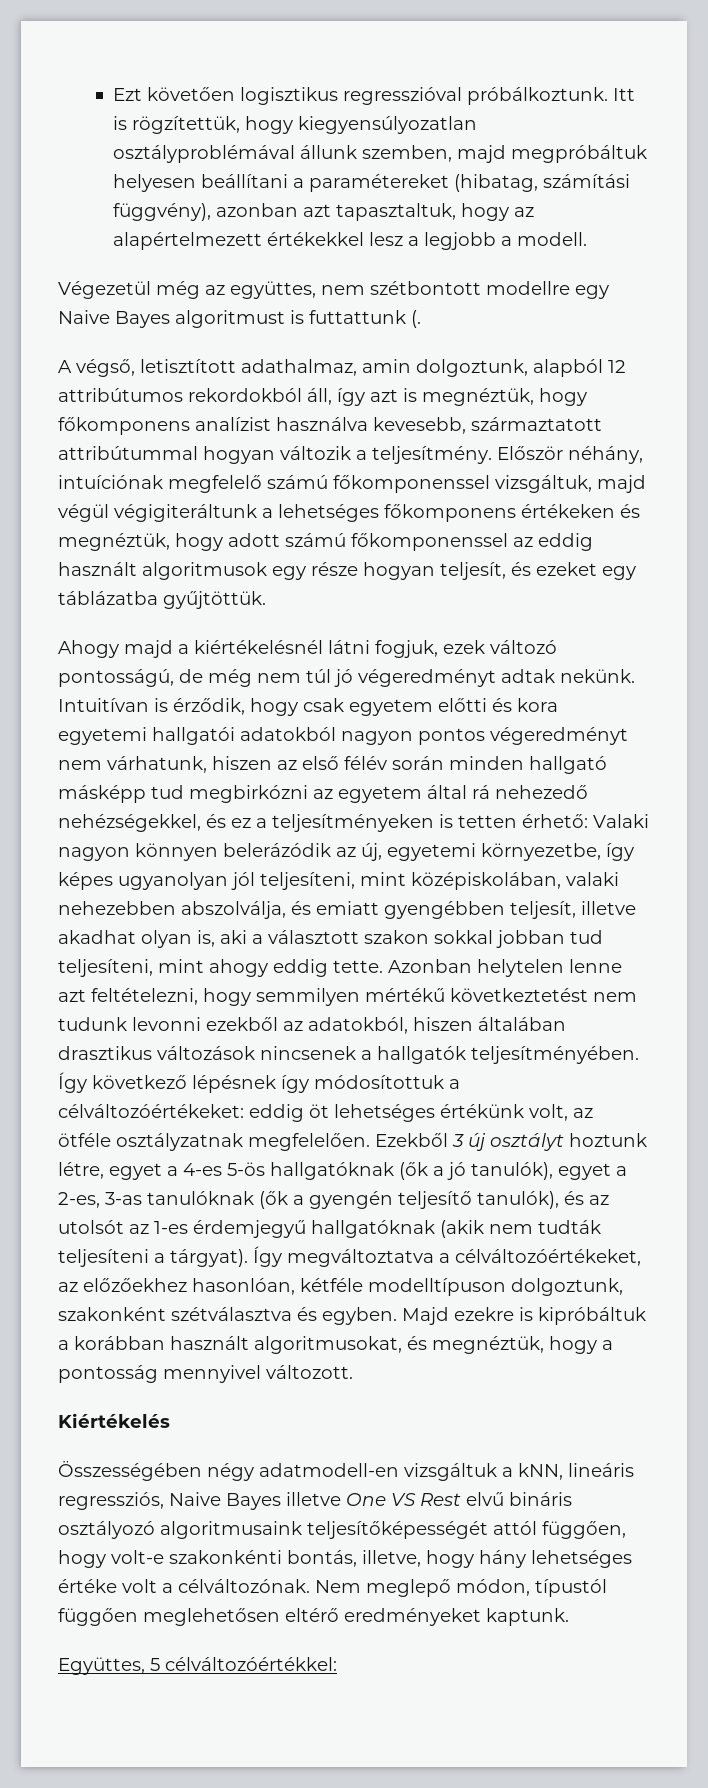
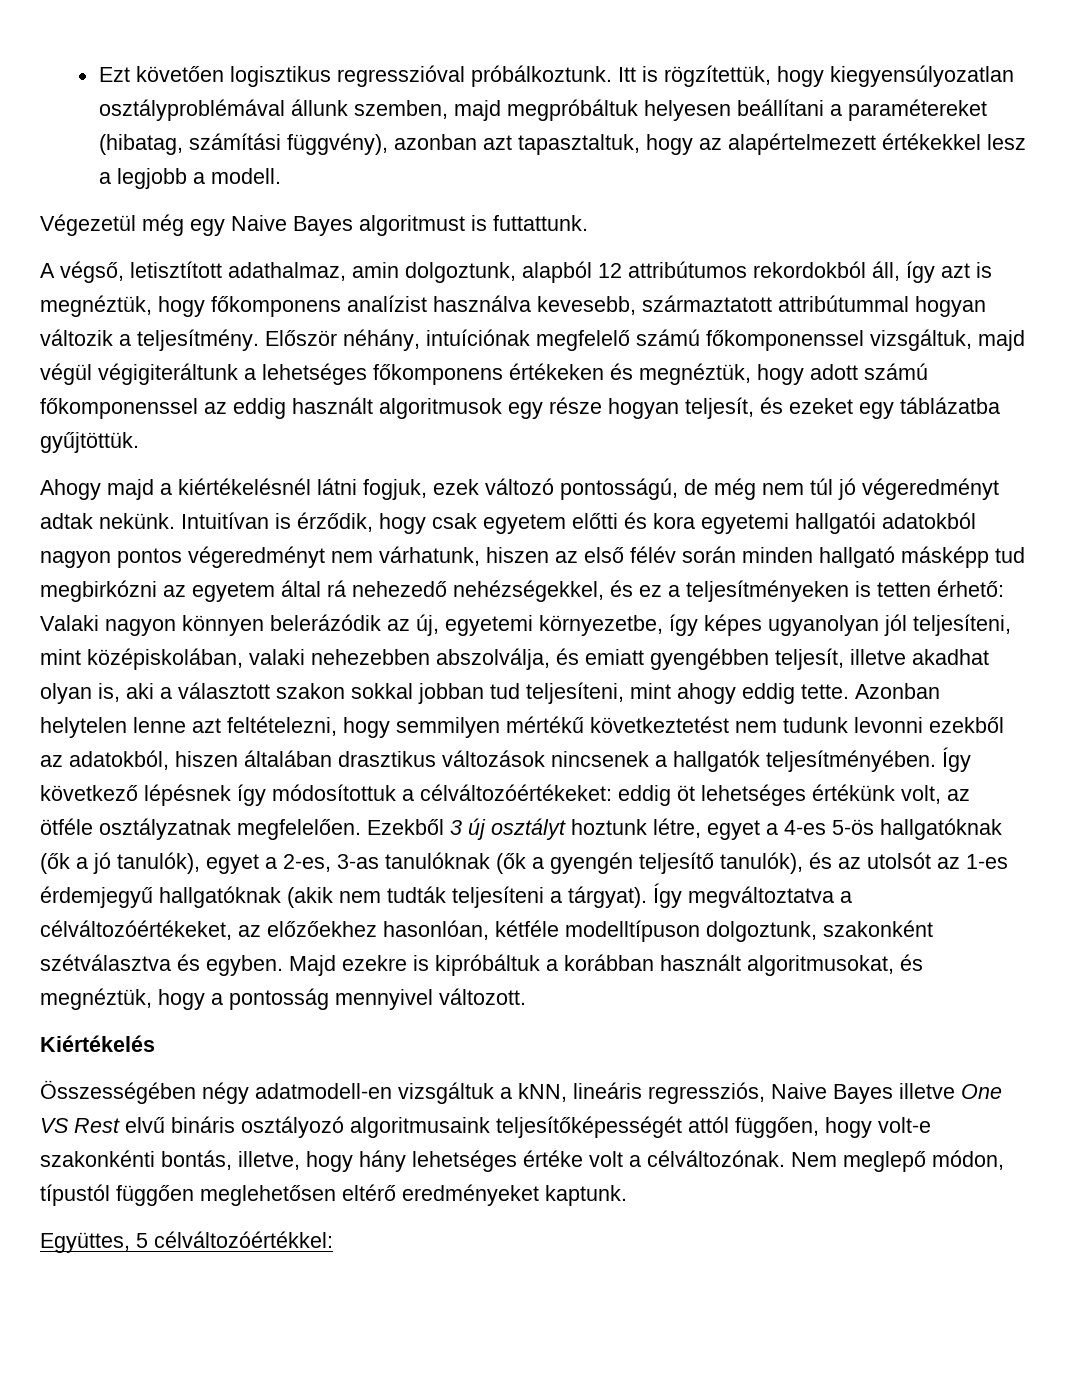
- Végezetül még az együttes, nem szétbontott modellre egy Naive Bayes algoritmust is futtattunk (.
+ Végezetül még egy Naive Bayes algoritmust is futtattunk.

